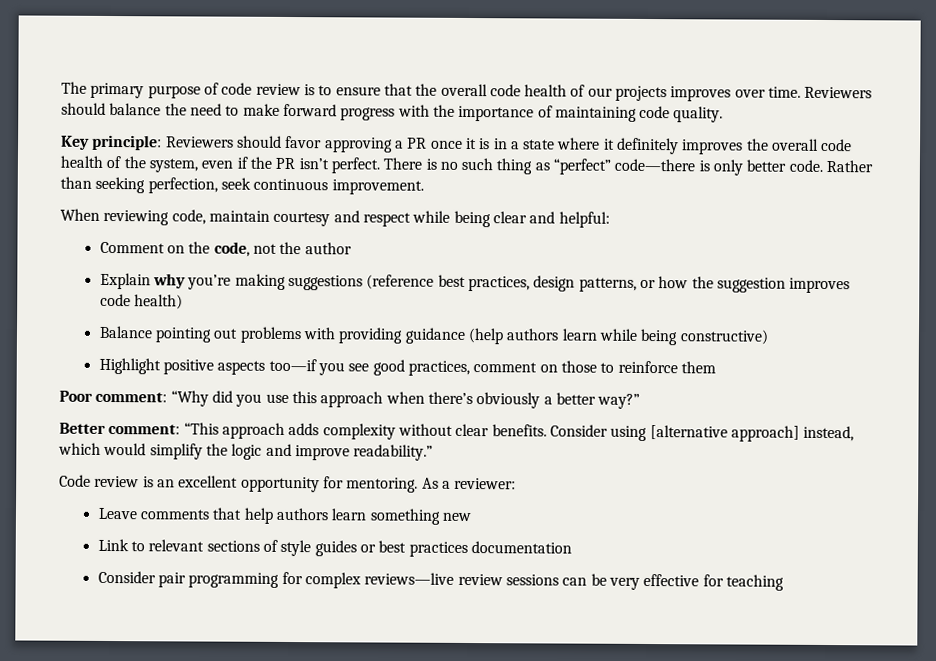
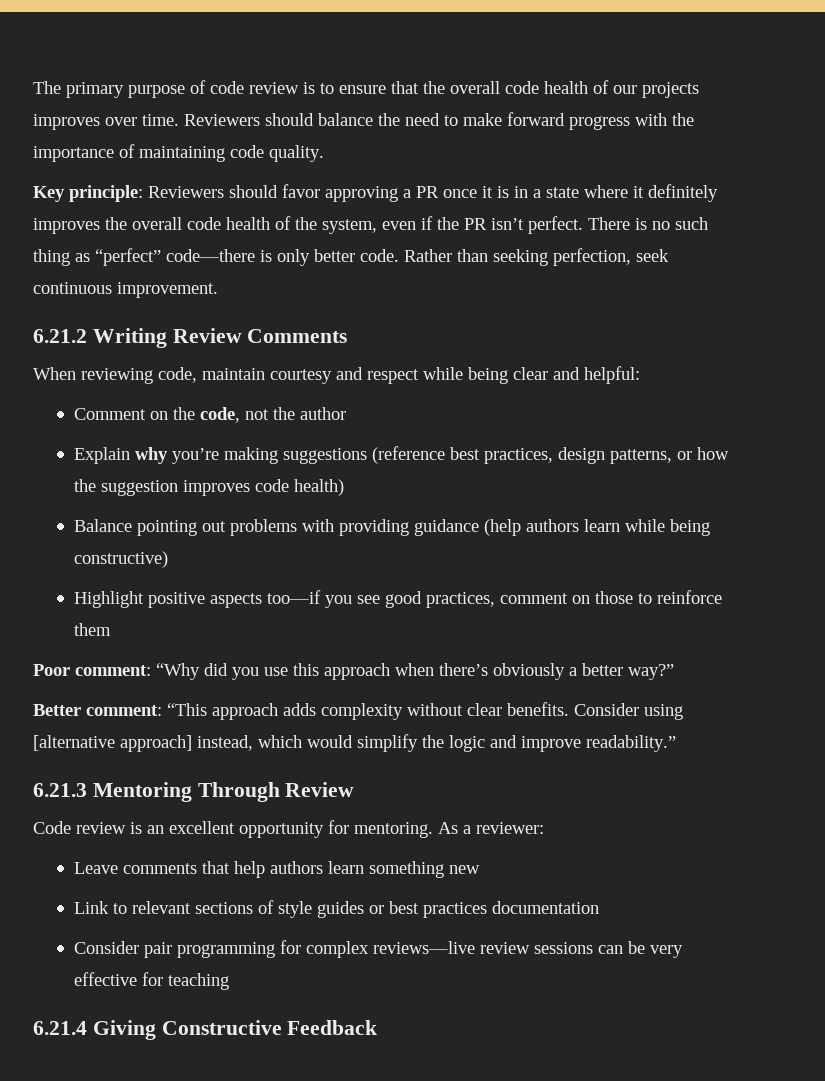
+ 6.21.2 Writing Review Comments
+ 6.21.3 Mentoring Through Review
+ 6.21.4 Giving Constructive Feedback

